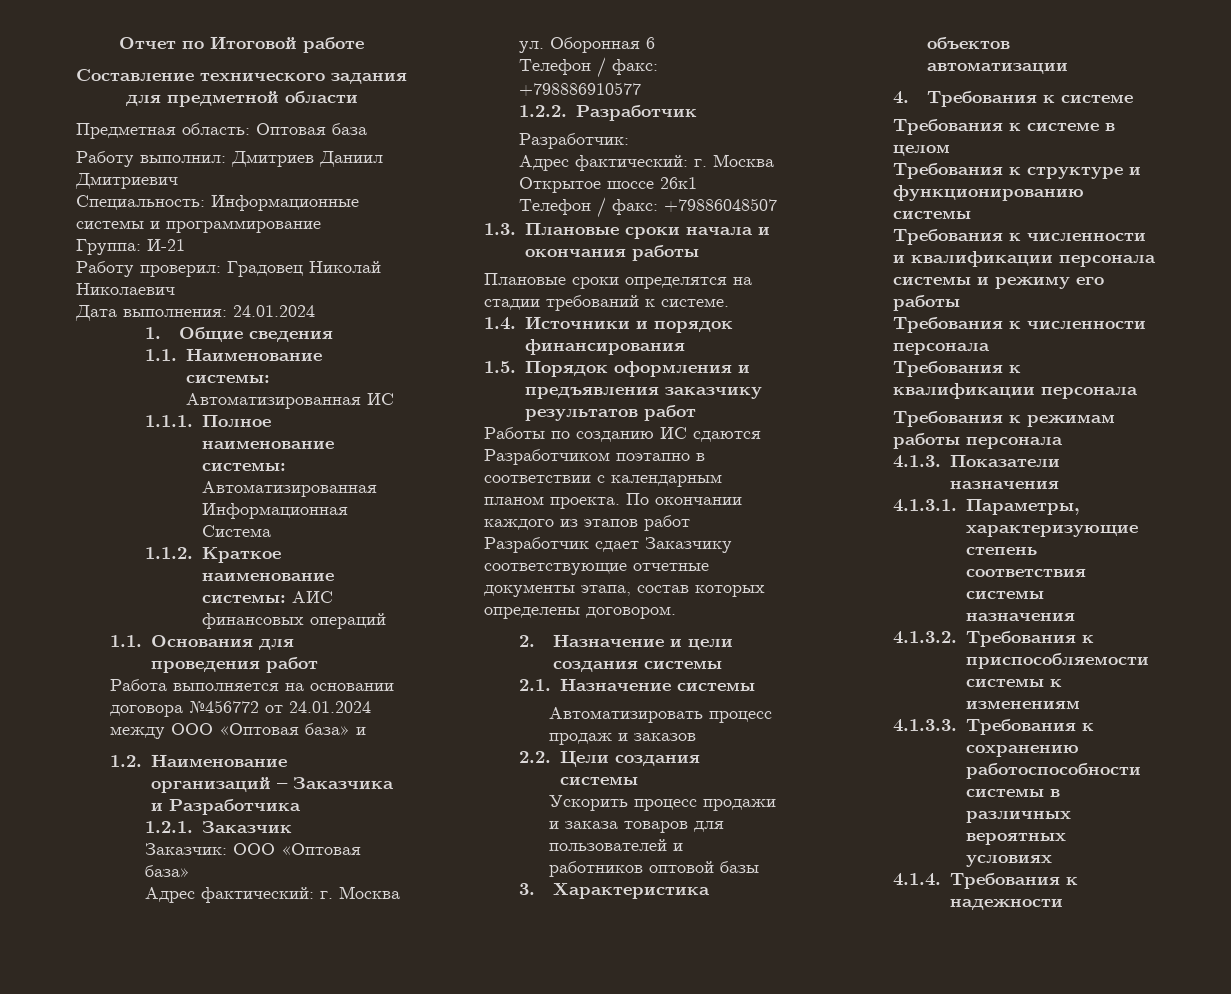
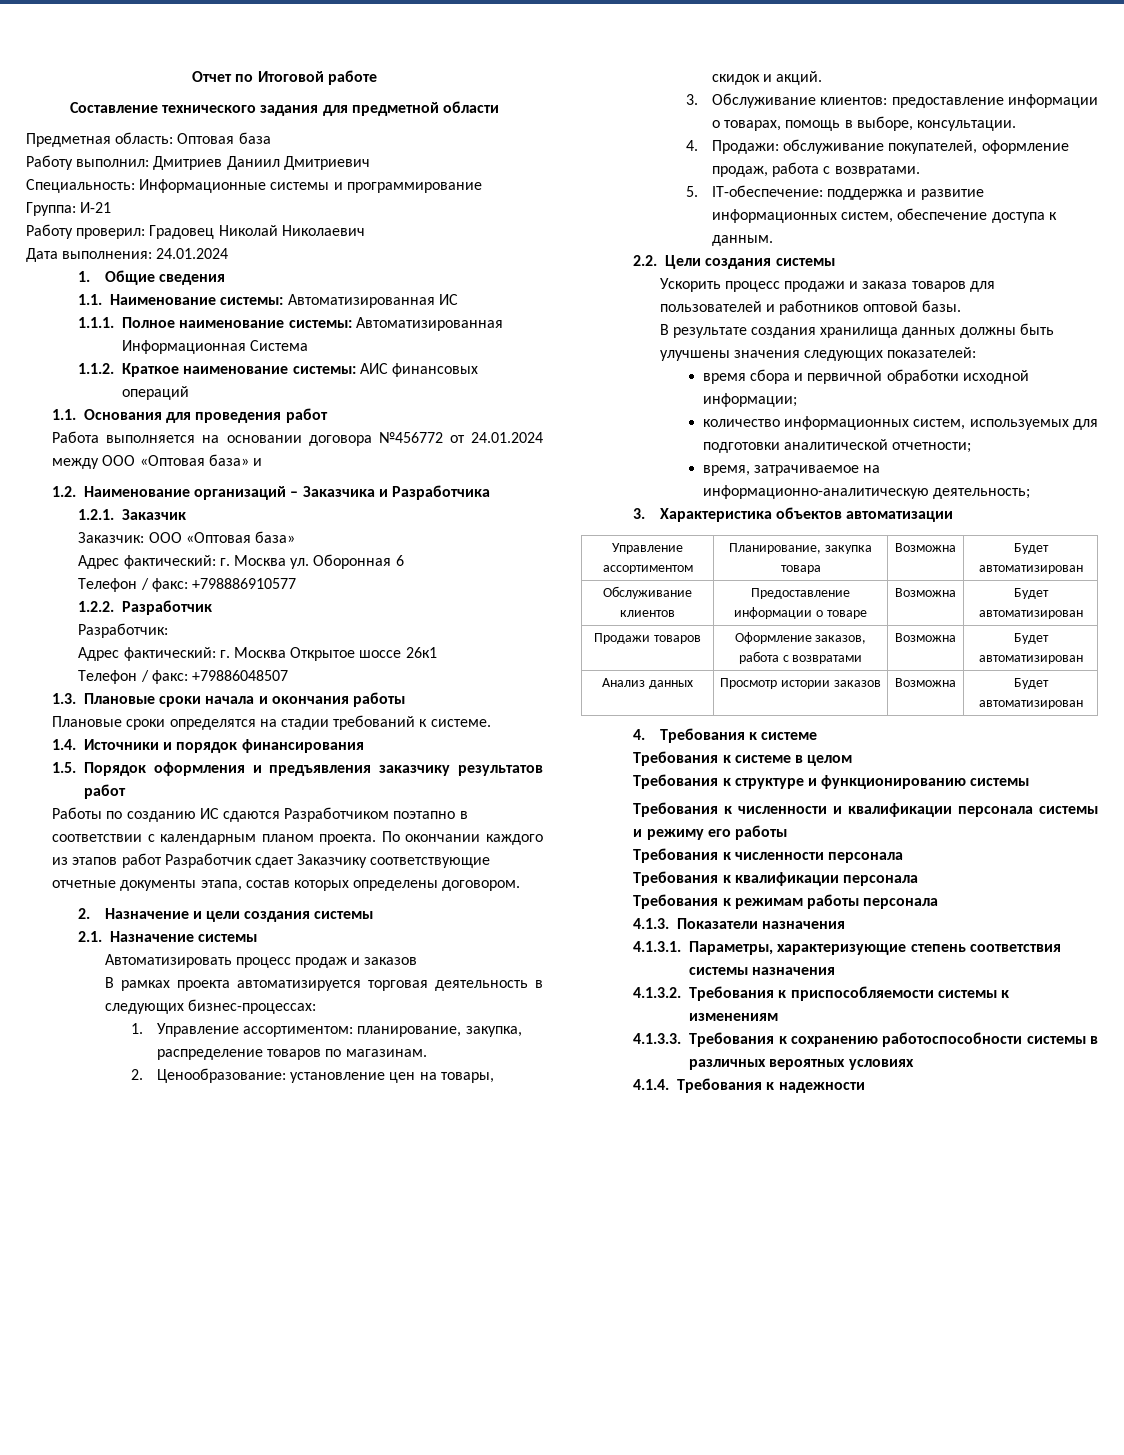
+ В рамках проекта автоматизируется торговая деятельность в следующих бизнес-процессах:
+ 1. Управление ассортиментом: планирование, закупка, распределение товаров по магазинам.
+ 2. Ценообразование: установление цен на товары, скидок и акций.
+ 3. Обслуживание клиентов: предоставление информации о товарах, помощь в выборе, консультации.
+ 4. Продажи: обслуживание покупателей, оформление продаж, работа с возвратами.
+ 5. IT-обеспечение: поддержка и развитие информационных систем, обеспечение доступа к данным.
- Ускорить процесс продажи и заказа товаров для пользователей и работников оптовой базы
+ Ускорить процесс продажи и заказа товаров для пользователей и работников оптовой базы.
+ В результате создания хранилища данных должны быть улучшены значения следующих показателей:
+ время сбора и первичной обработки исходной информации;
+ количество информационных систем, используемых для подготовки аналитической отчетности;
+ время, затрачиваемое на информационно-аналитическую деятельность;
  3. Характеристика объектов автоматизации
+ Управление ассортиментом | Планирование, закупка товара | Возможна | Будет автоматизирован
+ Обслуживание клиентов | Предоставление информации о товаре | Возможна | Будет автоматизирован
+ Продажи товаров | Оформление заказов, работа с возвратами | Возможна | Будет автоматизирован
+ Анализ данных | Просмотр истории заказов | Возможна | Будет автоматизирован

